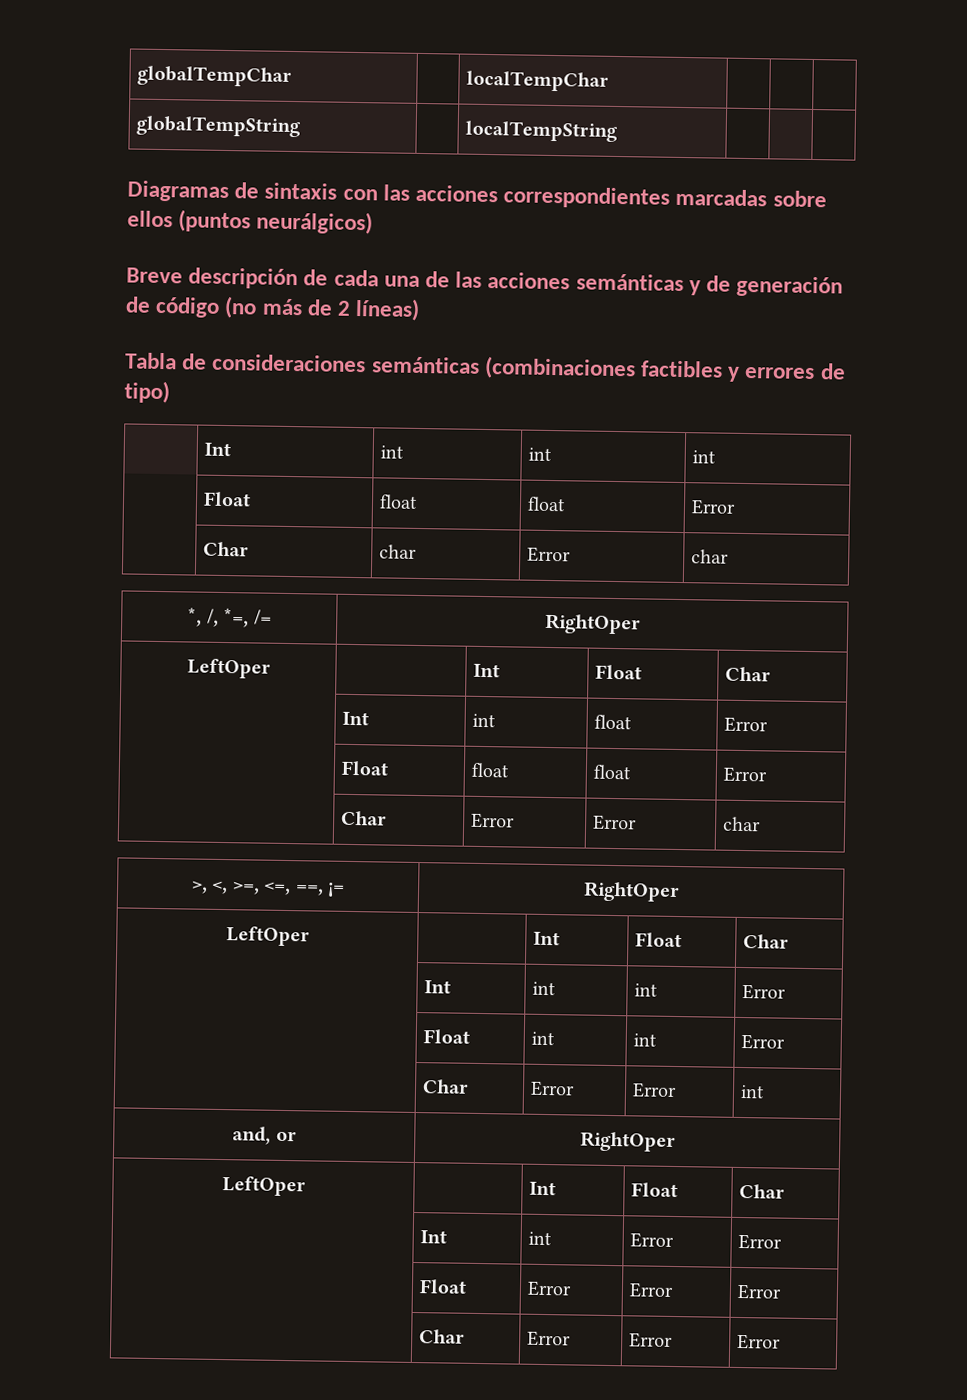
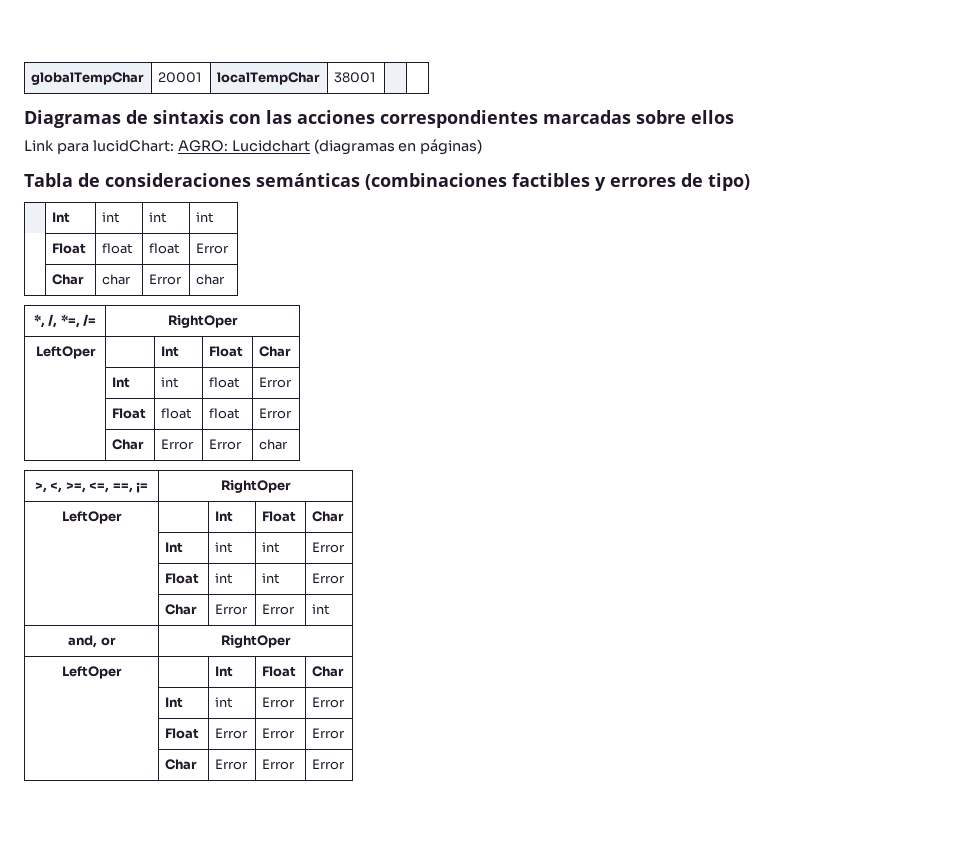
- globalTempChar | | localTempChar | | |
- globalTempString | | localTempString | | |
+ globalTempChar | 20001 | localTempChar | 38001 | |
- Diagramas de sintaxis con las acciones correspondientes marcadas sobre ellos (puntos neurálgicos)
- Breve descripción de cada una de las acciones semánticas y de generación de código (no más de 2 líneas)
+ Diagramas de sintaxis con las acciones correspondientes marcadas sobre ellos
+ Link para lucidChart: AGRO: Lucidchart (diagramas en páginas)

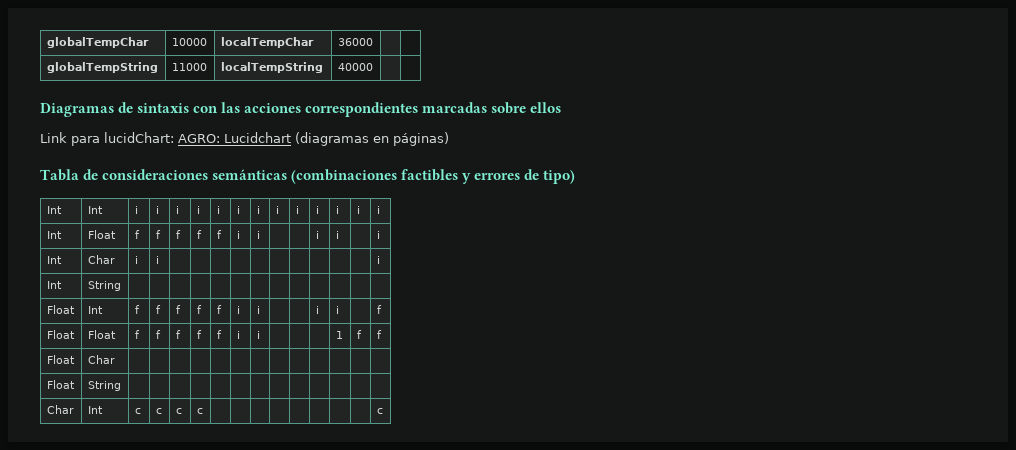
- globalTempChar | 20001 | localTempChar | 38001 | |
+ globalTempChar | 10000 | localTempChar | 36000 | |
+ globalTempString | 11000 | localTempString | 40000 | |
- | Int | int | int | int
- | Float | float | float | Error
- | Char | char | Error | char
- *, /, *=, /= | RightOper
- LeftOper | | Int | Float | Char
- | Int | int | float | Error
- | Float | float | float | Error
- | Char | Error | Error | char
- >, <, >=, <=, ==, ¡= | RightOper
- LeftOper | | Int | Float | Char
- | Int | int | int | Error
- | Float | int | int | Error
- | Char | Error | Error | int
- and, or | RightOper
- LeftOper | | Int | Float | Char
- | Int | int | Error | Error
- | Float | Error | Error | Error
- | Char | Error | Error | Error
+ Int | Int | i | i | i | i | i | i | i | i | i | i | i | i | i
+ Int | Float | f | f | f | f | f | i | i | | | i | i | | i
+ Int | Char | i | i | | | | | | | | | | | i
+ Int | String | | | | | | | | | | | | |
+ Float | Int | f | f | f | f | f | i | i | | | i | i | | f
+ Float | Float | f | f | f | f | f | i | i | | | | 1 | f | f
+ Float | Char | | | | | | | | | | | | |
+ Float | String | | | | | | | | | | | | |
+ Char | Int | c | c | c | c | | | | | | | | | c

